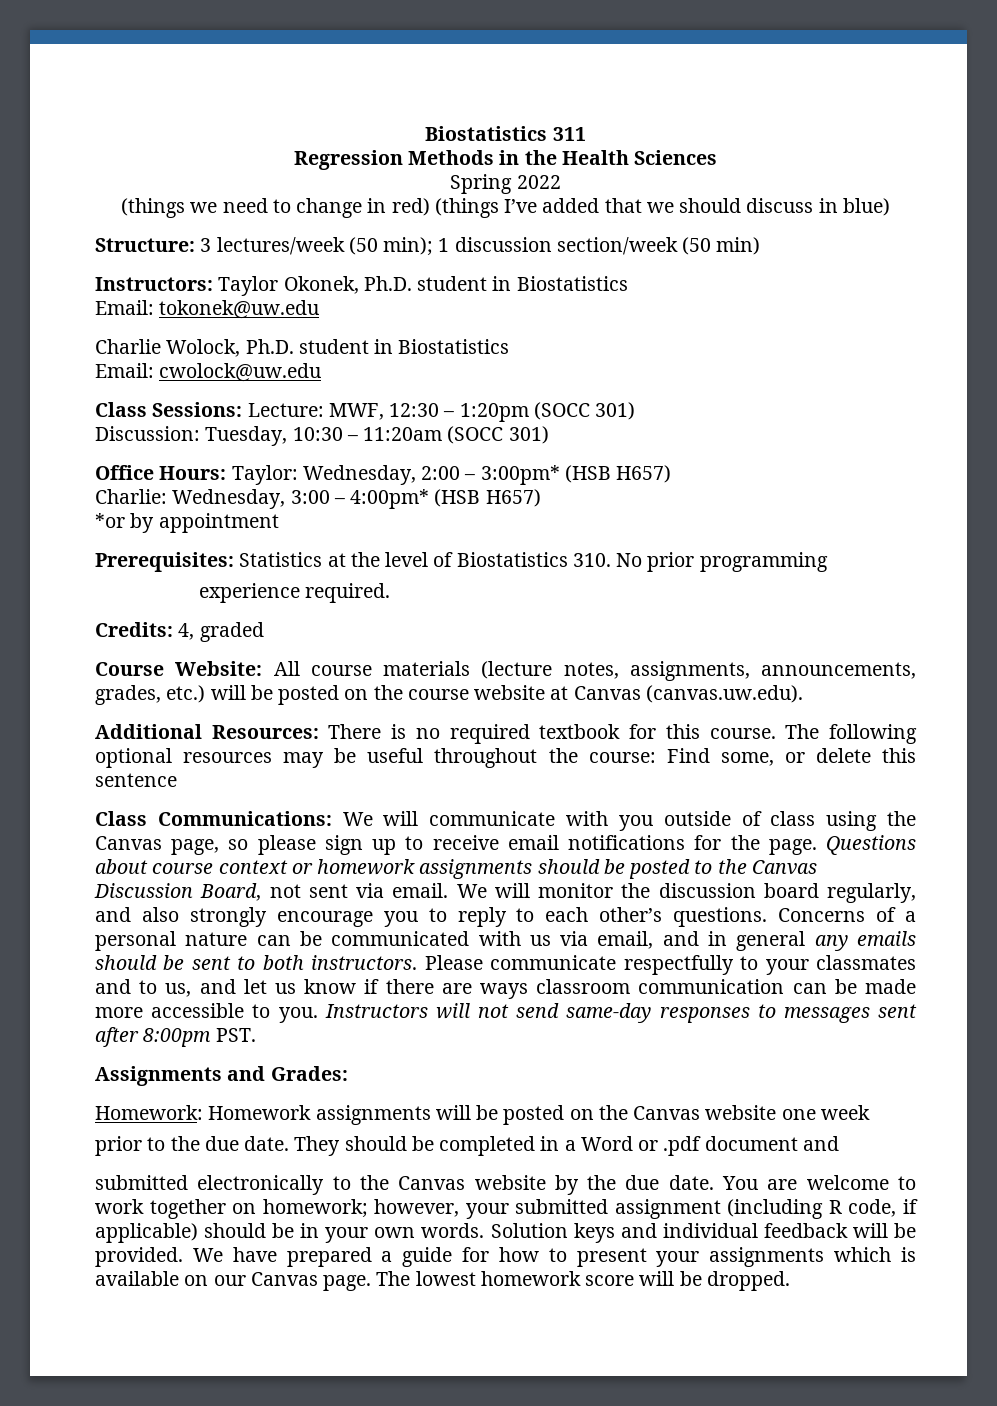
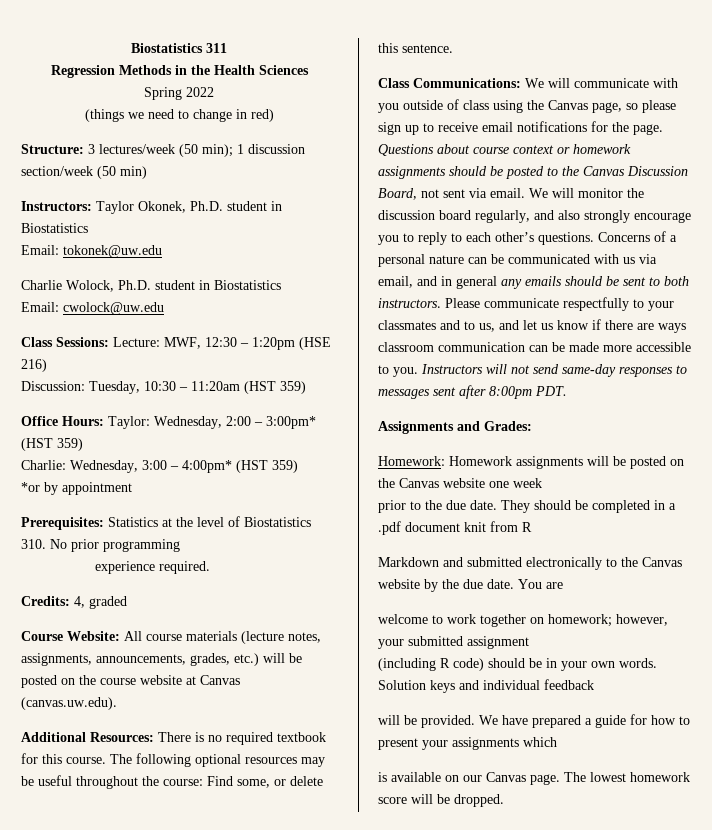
- (things we need to change in red) (things I’ve added that we should discuss in blue)
+ (things we need to change in red)
- Class Sessions: Lecture: MWF, 12:30 – 1:20pm (SOCC 301)
+ Class Sessions: Lecture: MWF, 12:30 – 1:20pm (HSE 216)
- Discussion: Tuesday, 10:30 – 11:20am (SOCC 301)
+ Discussion: Tuesday, 10:30 – 11:20am (HST 359)
- Office Hours: Taylor: Wednesday, 2:00 – 3:00pm* (HSB H657)
+ Office Hours: Taylor: Wednesday, 2:00 – 3:00pm* (HST 359)
- Charlie: Wednesday, 3:00 – 4:00pm* (HSB H657)
+ Charlie: Wednesday, 3:00 – 4:00pm* (HST 359)
- The following optional resources may be useful throughout the course: Find some, or delete this sentence
+ The following optional resources may be useful throughout the course: Find some, or delete this sentence.
- Instructors will not send same-day responses to messages sent after 8:00pm PST.
+ Instructors will not send same-day responses to messages sent after 8:00pm PDT.
- They should be completed in a Word or .pdf document and
- submitted electronically to the Canvas website by the due date.
+ They should be completed in a .pdf document knit from R
+ Markdown and submitted electronically to the Canvas website by the due date.
- You are welcome to work together on homework; however, your submitted assignment (including R code, if applicable) should be in your own words.
+ You are
+ welcome to work together on homework; however, your submitted assignment
+ (including R code) should be in your own words.
- Solution keys and individual feedback will be provided.
+ Solution keys and individual feedback
+ will be provided.
- We have prepared a guide for how to present your assignments which is available on our Canvas page.
+ We have prepared a guide for how to present your assignments which
+ is available on our Canvas page.

